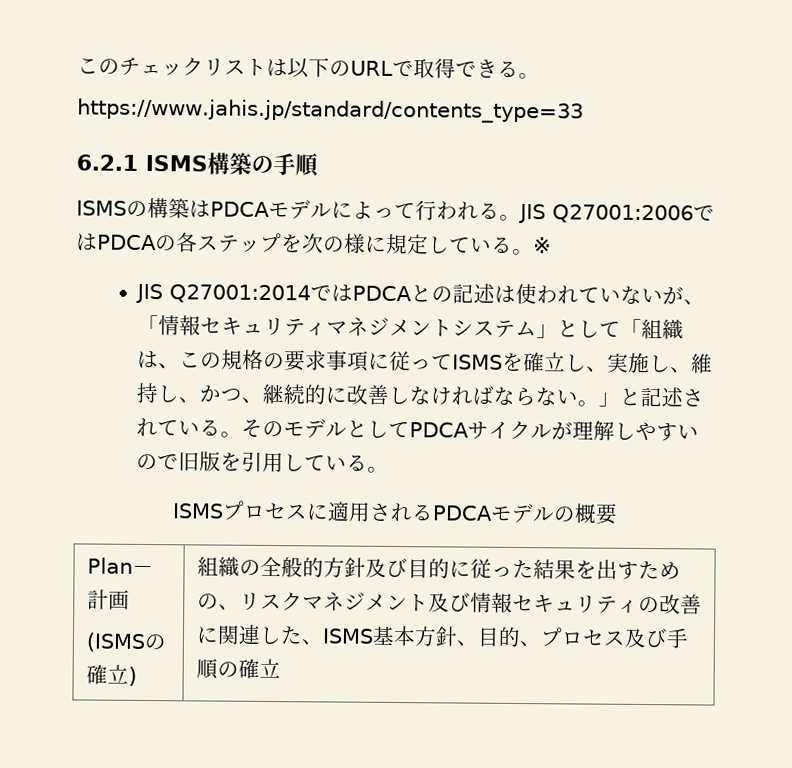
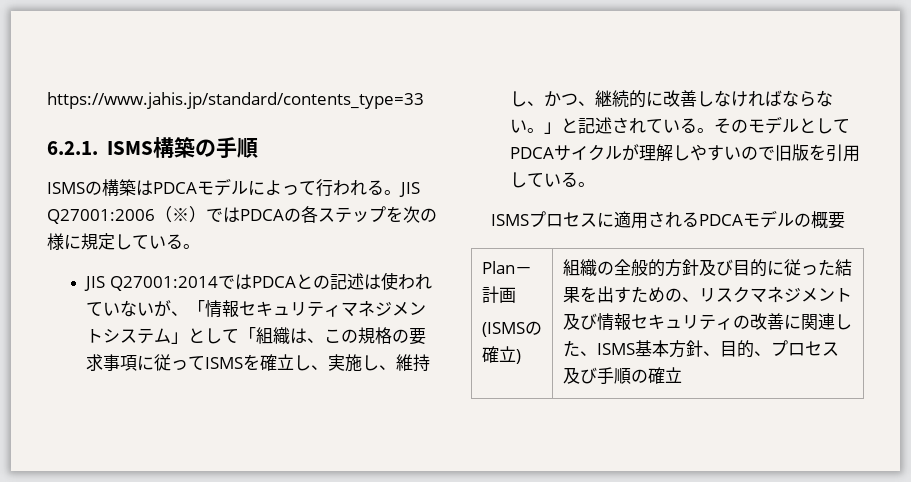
- このチェックリストは以下のURLで取得できる。
- 6.2.1 ISMS構築の手順
+ 6.2.1. ISMS構築の手順
- JIS Q27001:2006ではPDCAの各ステップを次の様に規定している。※
+ JIS Q27001:2006（※）ではPDCAの各ステップを次の様に規定している。

